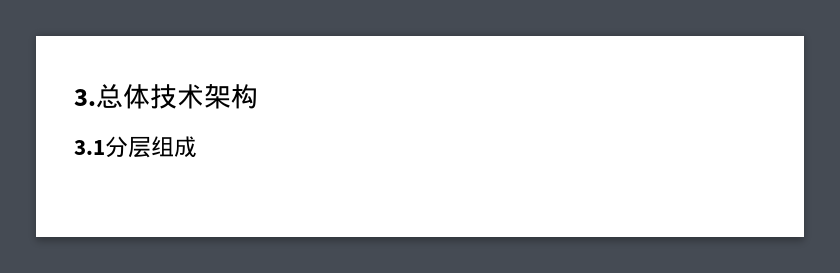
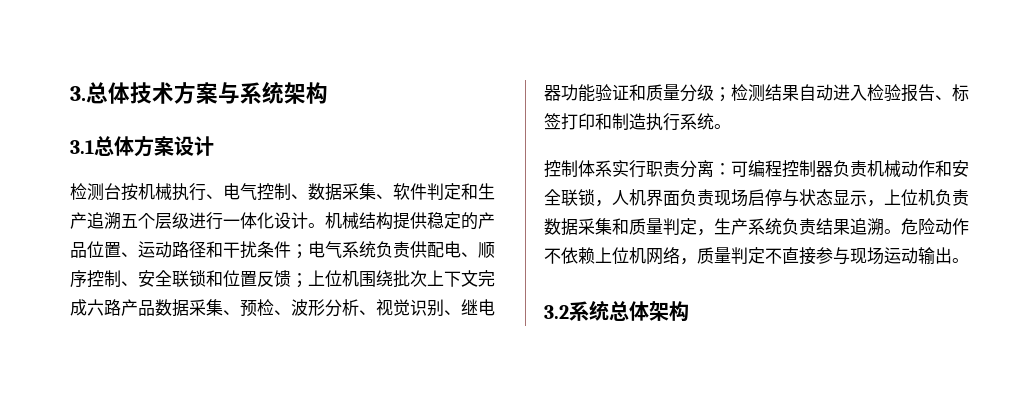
- 3.总体技术架构
+ 3.总体技术方案与系统架构
- 3.1分层组成
+ 3.1总体方案设计
+ 检测台按机械执行、电气控制、数据采集、软件判定和生产追溯五个层级进行一体化设计。机械结构提供稳定的产品位置、运动路径和干扰条件；电气系统负责供配电、顺序控制、安全联锁和位置反馈；上位机围绕批次上下文完成六路产品数据采集、预检、波形分析、视觉识别、继电器功能验证和质量分级；检测结果自动进入检验报告、标签打印和制造执行系统。
+ 控制体系实行职责分离：可编程控制器负责机械动作和安全联锁，人机界面负责现场启停与状态显示，上位机负责数据采集和质量判定，生产系统负责结果追溯。危险动作不依赖上位机网络，质量判定不直接参与现场运动输出。
+ 3.2系统总体架构

